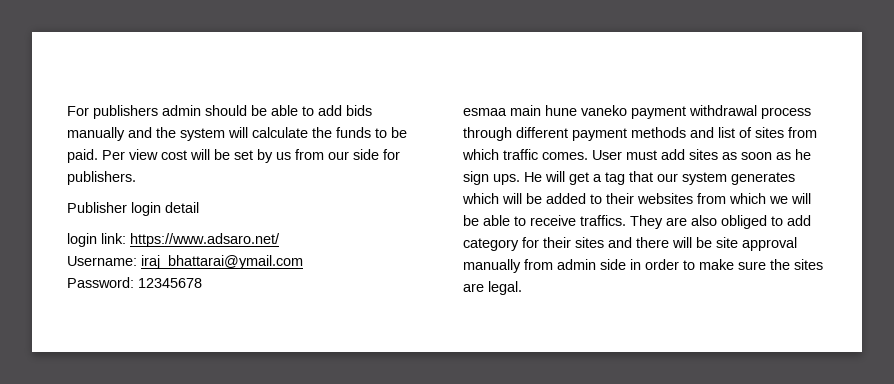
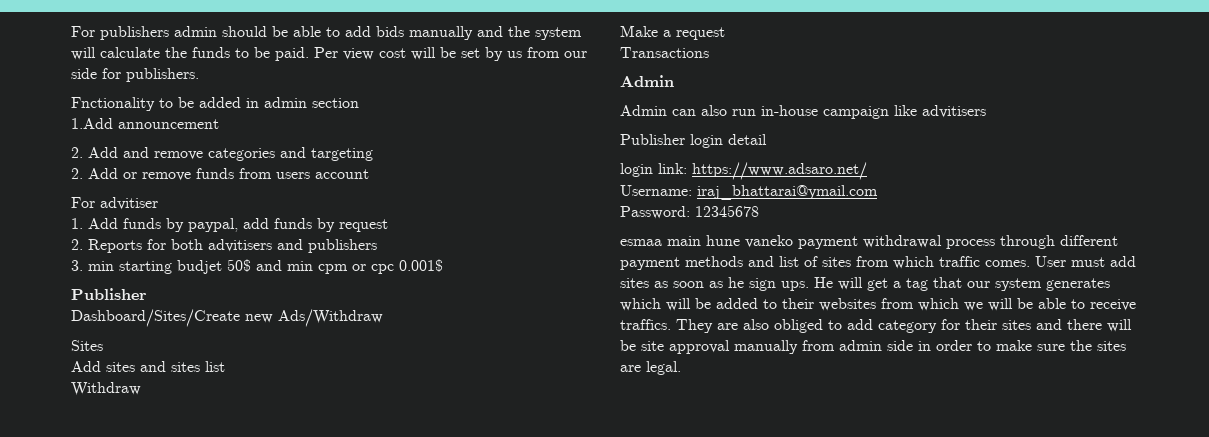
+ Fnctionality to be added in admin section
+ 1.Add announcement
+ 2. Add and remove categories and targeting
+ 2. Add or remove funds from users account
+ For advitiser
+ 1. Add funds by paypal, add funds by request
+ 2. Reports for both advitisers and publishers
+ 3. min starting budjet 50$ and min cpm or cpc 0.001$
+ Publisher
+ Dashboard/Sites/Create new Ads/Withdraw
+ Sites
+ Add sites and sites list
+ Withdraw
+ Make a request
+ Transactions
+ Admin
+ Admin can also run in-house campaign like advitisers

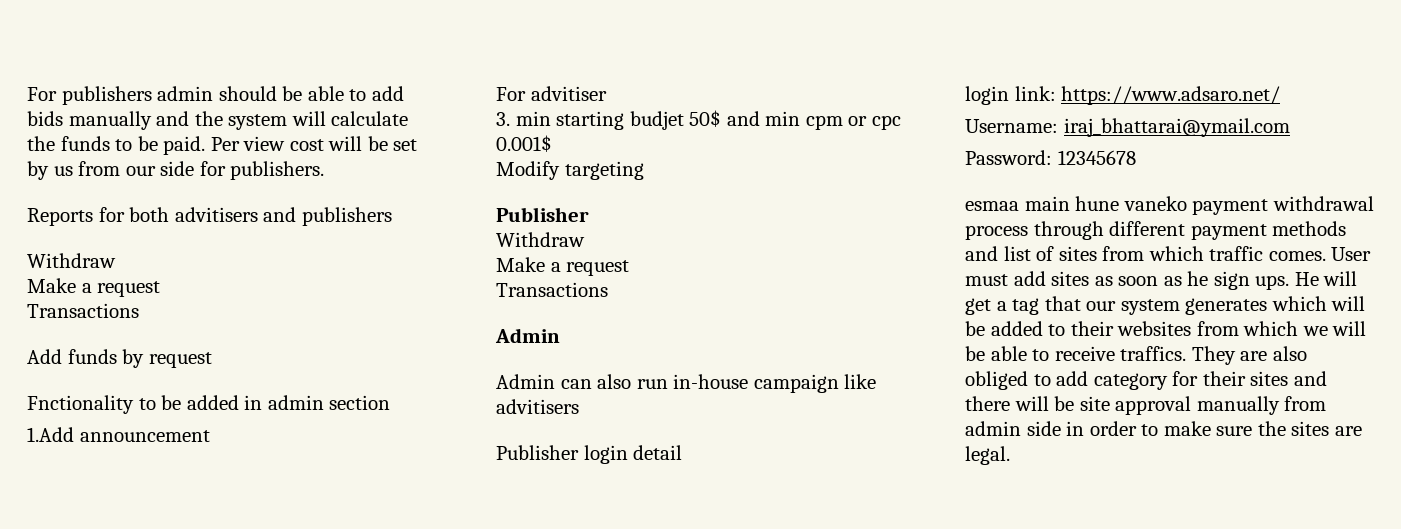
+ Reports for both advitisers and publishers
+ Withdraw
+ Make a request
+ Transactions
+ Add funds by request
- 2. Add and remove categories and targeting
- 2. Add or remove funds from users account
  For advitiser
- 1. Add funds by paypal, add funds by request
- 2. Reports for both advitisers and publishers
  3. min starting budjet 50$ and min cpm or cpc 0.001$
+ Modify targeting
  Publisher
- Dashboard/Sites/Create new Ads/Withdraw
- Sites
- Add sites and sites list

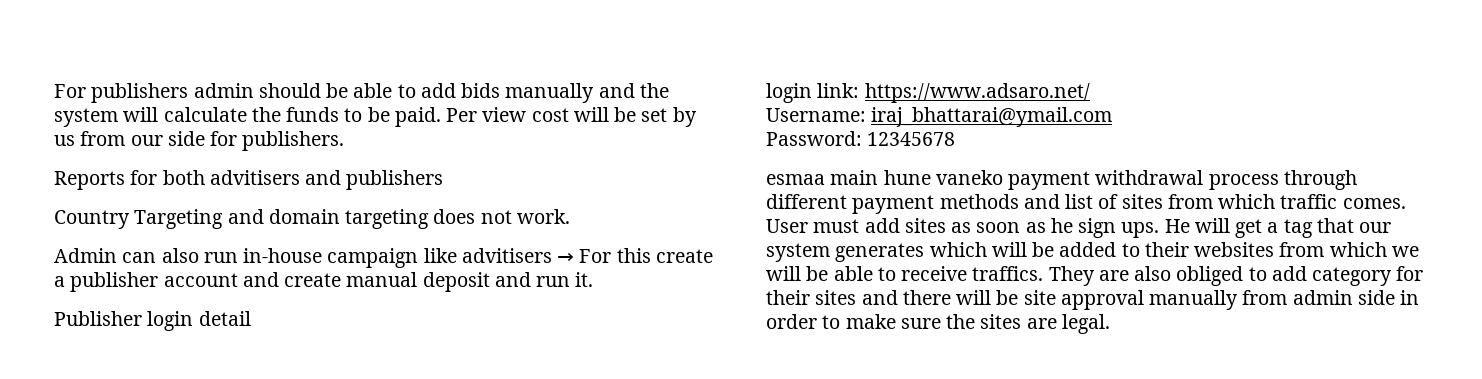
  Reports for both advitisers and publishers
- Withdraw
- Make a request
- Transactions
- Add funds by request
- Fnctionality to be added in admin section
- 1.Add announcement
- For advitiser
- 3. min starting budjet 50$ and min cpm or cpc 0.001$
- Modify targeting
- Publisher
- Withdraw
- Make a request
- Transactions
- Admin
+ Country Targeting and domain targeting does not work.
- Admin can also run in-house campaign like advitisers
+ Admin can also run in-house campaign like advitisers → For this create a publisher account and create manual deposit and run it.

